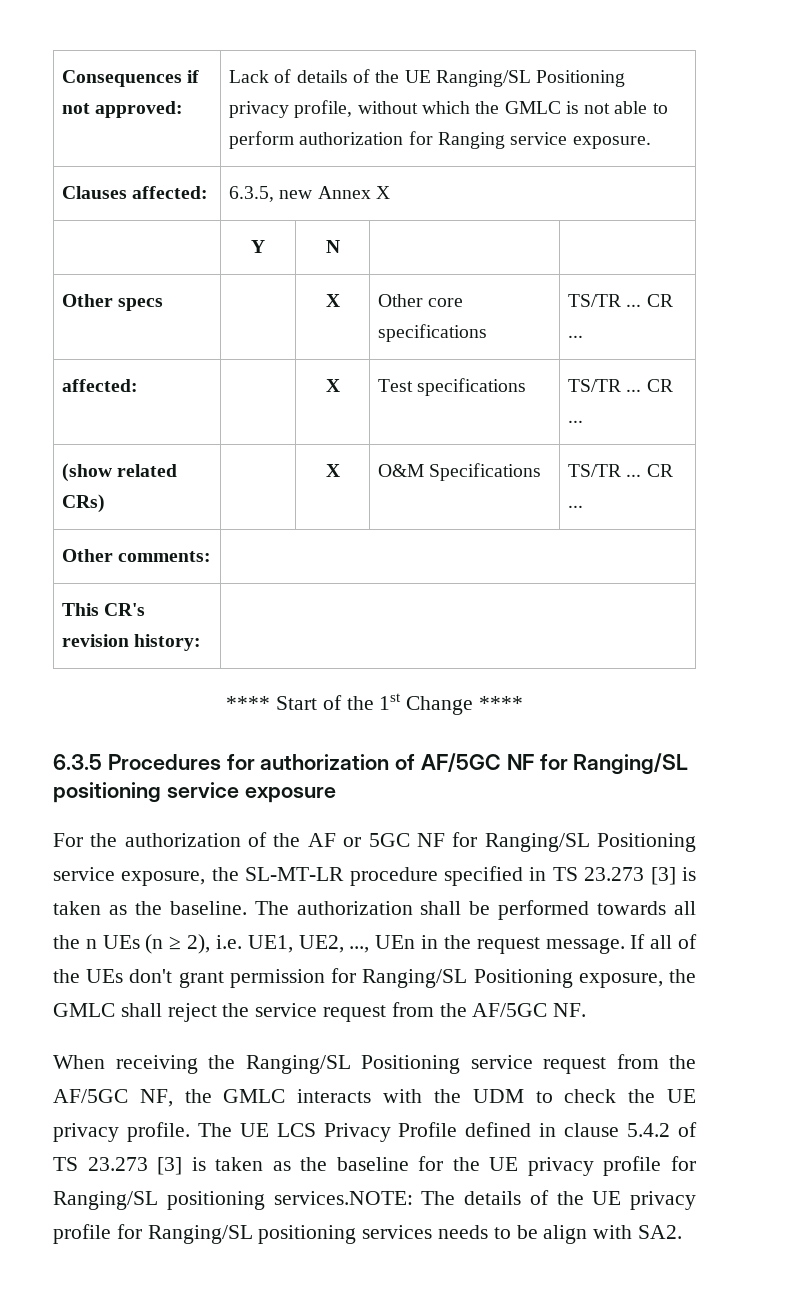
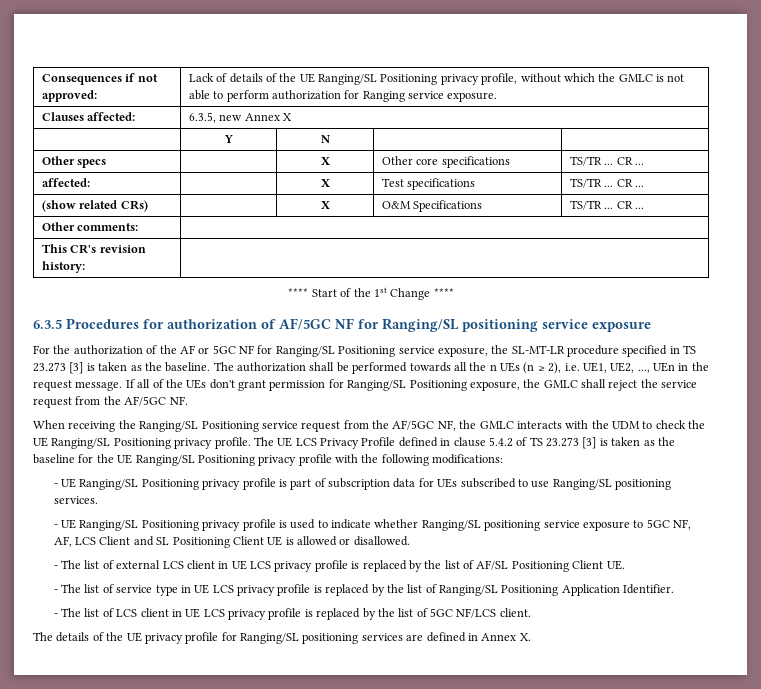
- When receiving the Ranging/SL Positioning service request from the AF/5GC NF, the GMLC interacts with the UDM to check the UE privacy profile.
+ When receiving the Ranging/SL Positioning service request from the AF/5GC NF, the GMLC interacts with the UDM to check the UE Ranging/SL Positioning privacy profile.
- The UE LCS Privacy Profile defined in clause 5.4.2 of TS 23.273 [3] is taken as the baseline for the UE privacy profile for Ranging/SL positioning services.NOTE: The details of the UE privacy profile for Ranging/SL positioning services needs to be align with SA2.
+ The UE LCS Privacy Profile defined in clause 5.4.2 of TS 23.273 [3] is taken as the baseline for the UE Ranging/SL Positioning privacy profile with the following modifications:
+ - UE Ranging/SL Positioning privacy profile is part of subscription data for UEs subscribed to use Ranging/SL positioning services.
+ - UE Ranging/SL Positioning privacy profile is used to indicate whether Ranging/SL positioning service exposure to 5GC NF, AF, LCS Client and SL Positioning Client UE is allowed or disallowed.
+ - The list of external LCS client in UE LCS privacy profile is replaced by the list of AF/SL Positioning Client UE.
+ - The list of service type in UE LCS privacy profile is replaced by the list of Ranging/SL Positioning Application Identifier.
+ - The list of LCS client in UE LCS privacy profile is replaced by the list of 5GC NF/LCS client.
+ The details of the UE privacy profile for Ranging/SL positioning services are defined in Annex X.

